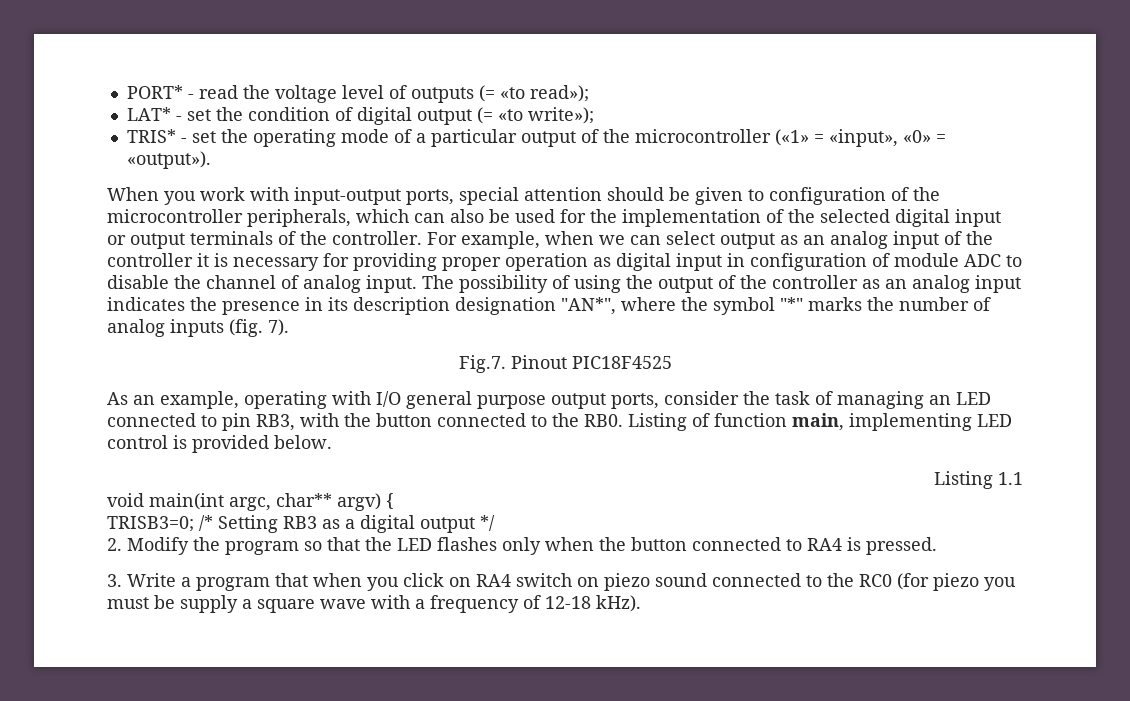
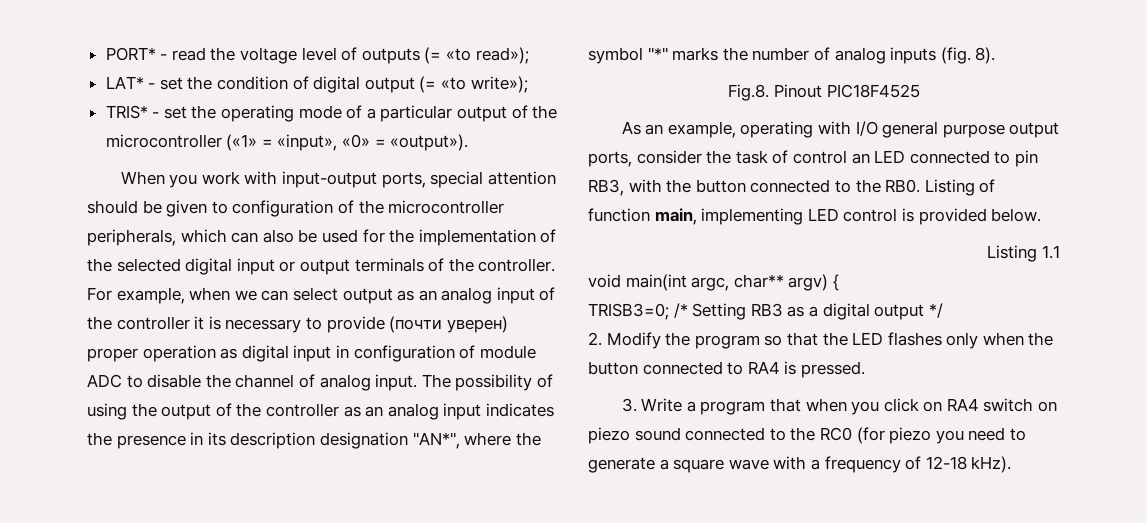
- For example, when we can select output as an analog input of the controller it is necessary for providing proper operation as digital input in configuration of module ADC to disable the channel of analog input.
+ For example, when we can select output as an analog input of the controller it is necessary to provide (почти уверен) proper operation as digital input in configuration of module ADC to disable the channel of analog input.
- The possibility of using the output of the controller as an analog input indicates the presence in its description designation "AN*", where the symbol "*" marks the number of analog inputs (fig. 7).
- Fig.7. Pinout PIC18F4525
+ The possibility of using the output of the controller as an analog input indicates the presence in its description designation "AN*", where the symbol "*" marks the number of analog inputs (fig. 8).
+ Fig.8. Pinout PIC18F4525
- As an example, operating with I/O general purpose output ports, consider the task of managing an LED connected to pin RB3, with the button connected to the RB0. Listing of function main, implementing LED control is provided below.
+ As an example, operating with I/O general purpose output ports, consider the task of control an LED connected to pin RB3, with the button connected to the RB0. Listing of function main, implementing LED control is provided below.
- 3. Write a program that when you click on RA4 switch on piezo sound connected to the RC0 (for piezo you must be supply a square wave with a frequency of 12-18 kHz).
+ 3. Write a program that when you click on RA4 switch on piezo sound connected to the RC0 (for piezo you need to generate a square wave with a frequency of 12-18 kHz).

